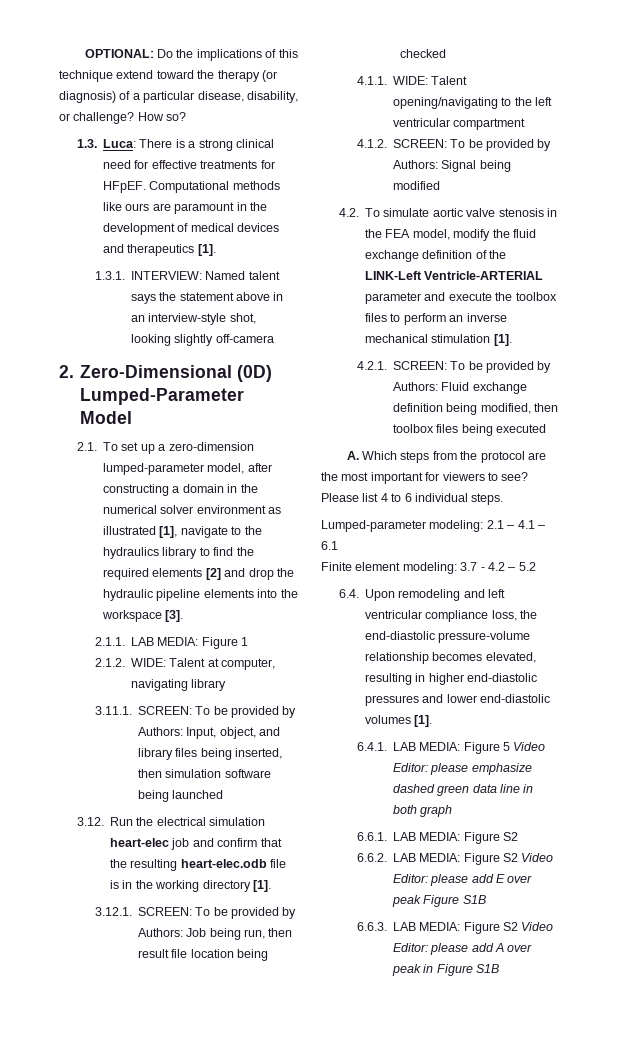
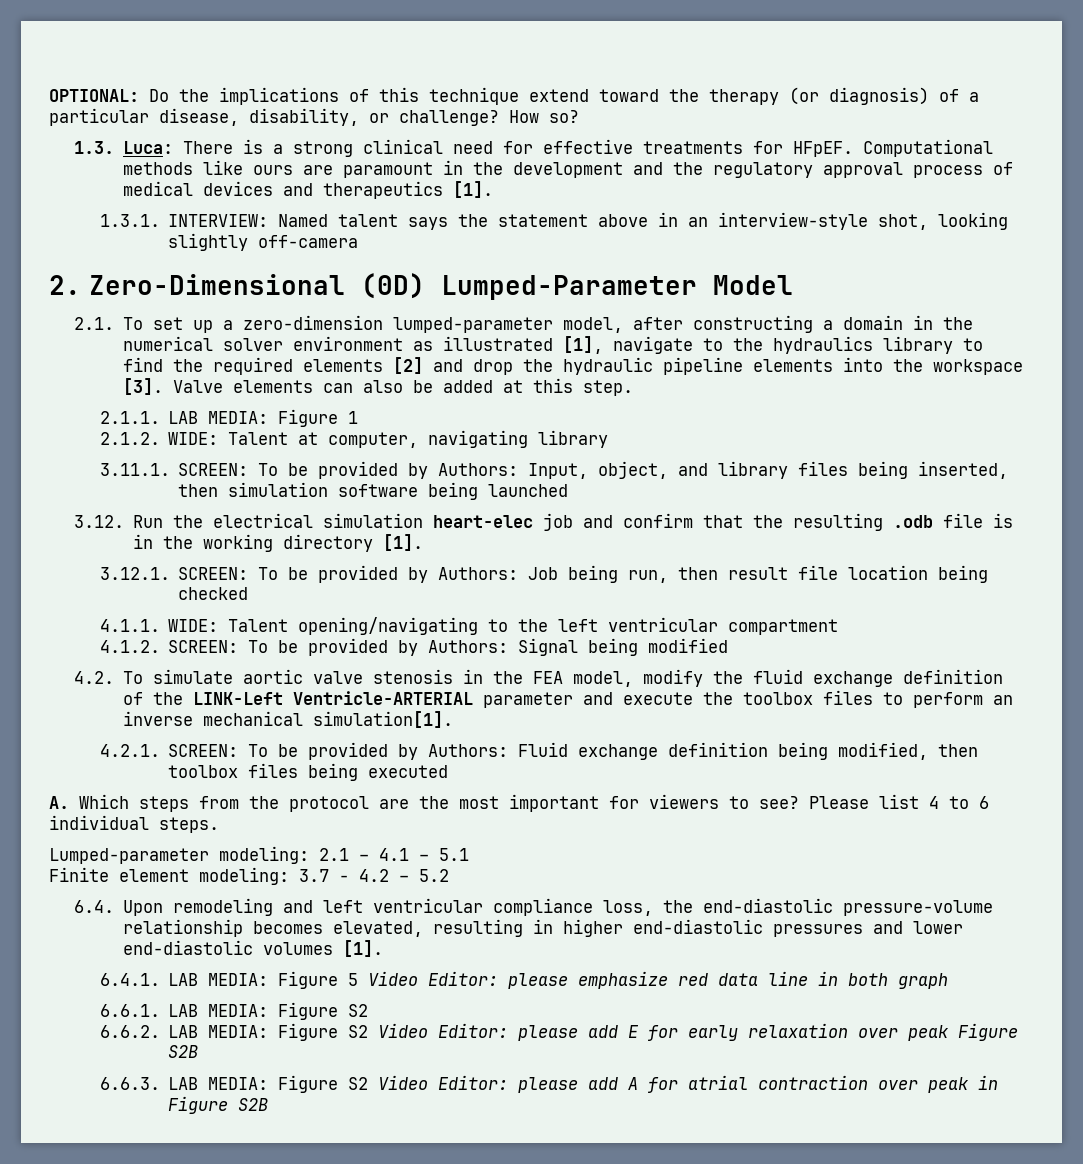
- Computational methods like ours are paramount in the development of medical devices and therapeutics [1].
+ Computational methods like ours are paramount in the development and the regulatory approval process of medical devices and therapeutics [1].
+ Valve elements can also be added at this step.
- 3.12. Run the electrical simulation heart-elec job and confirm that the resulting heart-elec.odb file is in the working directory [1].
+ 3.12. Run the electrical simulation heart-elec job and confirm that the resulting .odb file is in the working directory [1].
- 4.2. To simulate aortic valve stenosis in the FEA model, modify the fluid exchange definition of the LINK-Left Ventricle-ARTERIAL parameter and execute the toolbox files to perform an inverse mechanical stimulation [1].
+ 4.2. To simulate aortic valve stenosis in the FEA model, modify the fluid exchange definition of the LINK-Left Ventricle-ARTERIAL parameter and execute the toolbox files to perform an inverse mechanical simulation[1].
- Lumped-parameter modeling: 2.1 – 4.1 – 6.1
+ Lumped-parameter modeling: 2.1 – 4.1 – 5.1
- 6.4.1. LAB MEDIA: Figure 5 Video Editor: please emphasize dashed green data line in both graph
+ 6.4.1. LAB MEDIA: Figure 5 Video Editor: please emphasize red data line in both graph
- 6.6.2. LAB MEDIA: Figure S2 Video Editor: please add E over peak Figure S1B
+ 6.6.2. LAB MEDIA: Figure S2 Video Editor: please add E for early relaxation over peak Figure S2B
- 6.6.3. LAB MEDIA: Figure S2 Video Editor: please add A over peak in Figure S1B
+ 6.6.3. LAB MEDIA: Figure S2 Video Editor: please add A for atrial contraction over peak in Figure S2B

